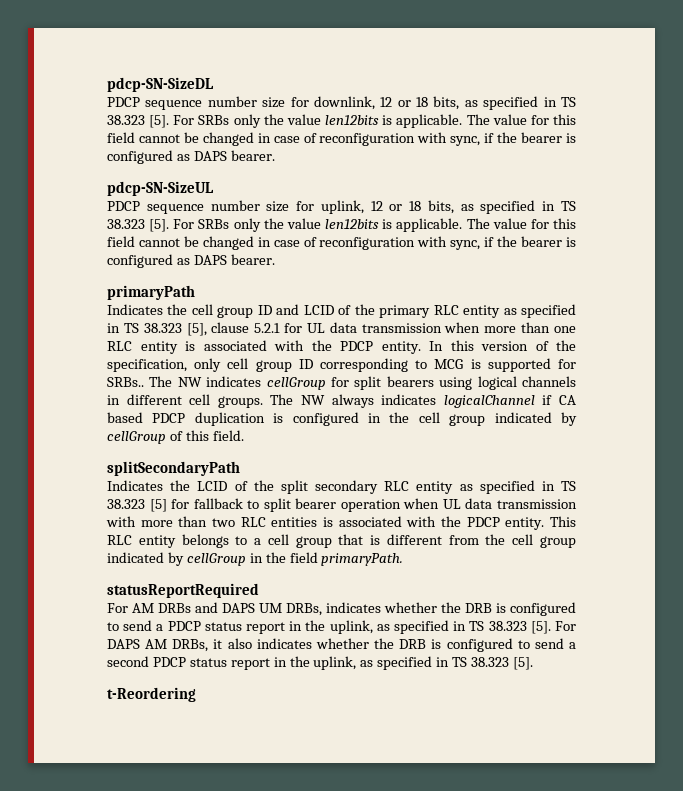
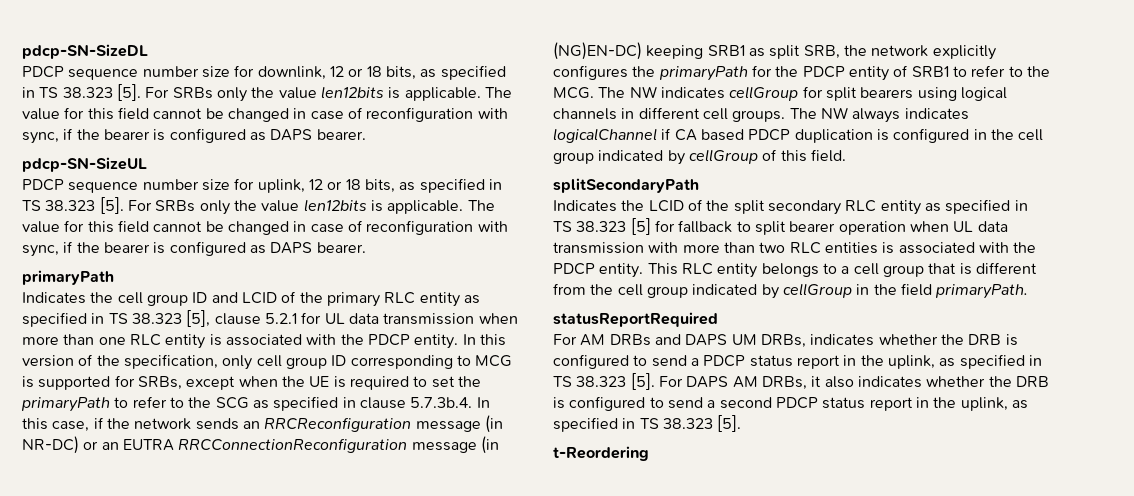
- In this version of the specification, only cell group ID corresponding to MCG is supported for SRBs.. The NW indicates cellGroup for split bearers using logical channels in different cell groups.
+ In this version of the specification, only cell group ID corresponding to MCG is supported for SRBs, except when the UE is required to set the primaryPath to refer to the SCG as specified in clause 5.7.3b.4. In this case, if the network sends an RRCReconfiguration message (in NR-DC) or an EUTRA RRCConnectionReconfiguration message (in (NG)EN-DC) keeping SRB1 as split SRB, the network explicitly configures the primaryPath for the PDCP entity of SRB1 to refer to the MCG. The NW indicates cellGroup for split bearers using logical channels in different cell groups.

